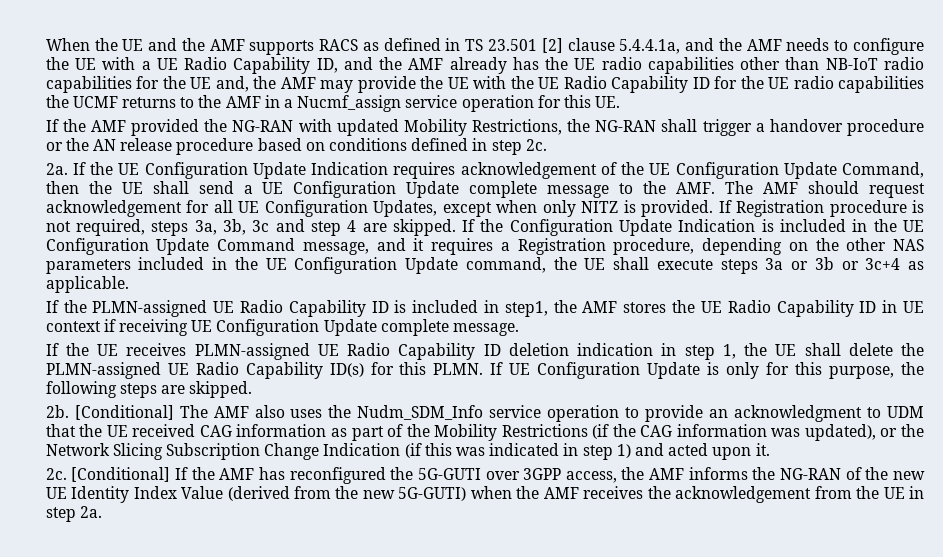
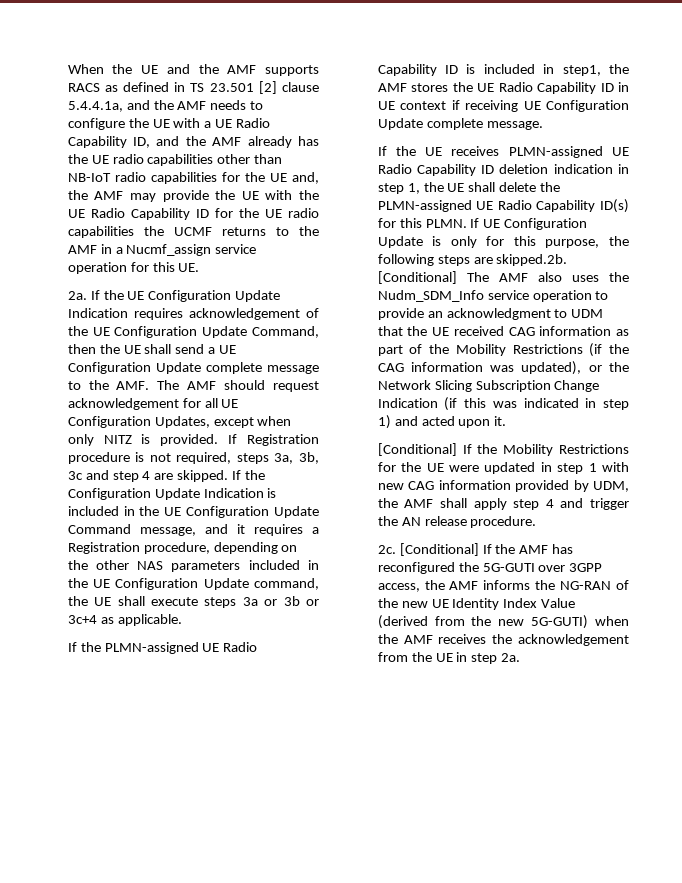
- If the AMF provided the NG-RAN with updated Mobility Restrictions, the NG-RAN shall trigger a handover procedure or the AN release procedure based on conditions defined in step 2c.
- If UE Configuration Update is only for this purpose, the following steps are skipped.
- 2b. [Conditional] The AMF also uses the Nudm_SDM_Info service operation to provide an acknowledgment to UDM that the UE received CAG information as part of the Mobility Restrictions (if the CAG information was updated), or the Network Slicing Subscription Change Indication (if this was indicated in step 1) and acted upon it.
+ If UE Configuration Update is only for this purpose, the following steps are skipped.2b. [Conditional] The AMF also uses the Nudm_SDM_Info service operation to provide an acknowledgment to UDM that the UE received CAG information as part of the Mobility Restrictions (if the CAG information was updated), or the Network Slicing Subscription Change Indication (if this was indicated in step 1) and acted upon it.
+ [Conditional] If the Mobility Restrictions for the UE were updated in step 1 with new CAG information provided by UDM, the AMF shall apply step 4 and trigger the AN release procedure.

